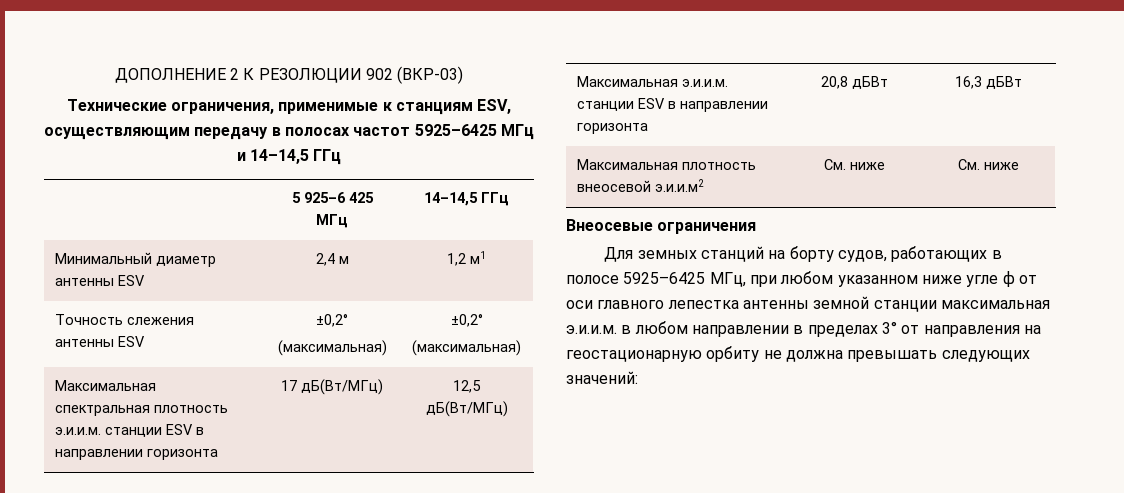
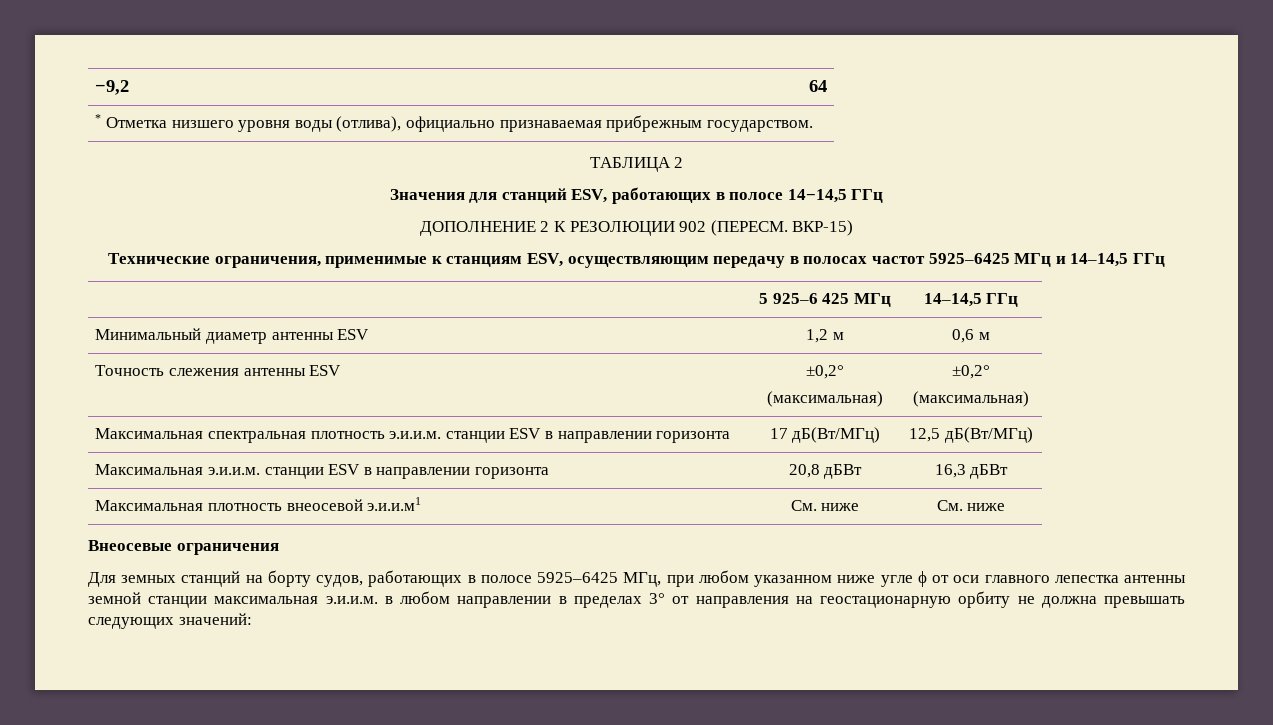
+ −9,2 | 64
+ * Отметка низшего уровня воды (отлива), официально признаваемая прибрежным государством.
+ ТАБЛИЦА 2
+ Значения для станций ESV, работающих в полосе 14−14,5 ГГц
- ДОПОЛНЕНИЕ 2 К РЕЗОЛЮЦИИ 902 (ВКР-03)
+ ДОПОЛНЕНИЕ 2 К РЕЗОЛЮЦИИ 902 (ПЕРЕСМ. ВКР-15)
- Минимальный диаметр антенны ESV | 2,4 м | 1,2 м1
+ Минимальный диаметр антенны ESV | 1,2 м | 0,6 м
- Максимальная плотность внеосевой э.и.и.м2 | См. ниже | См. ниже
+ Максимальная плотность внеосевой э.и.и.м1 | См. ниже | См. ниже

